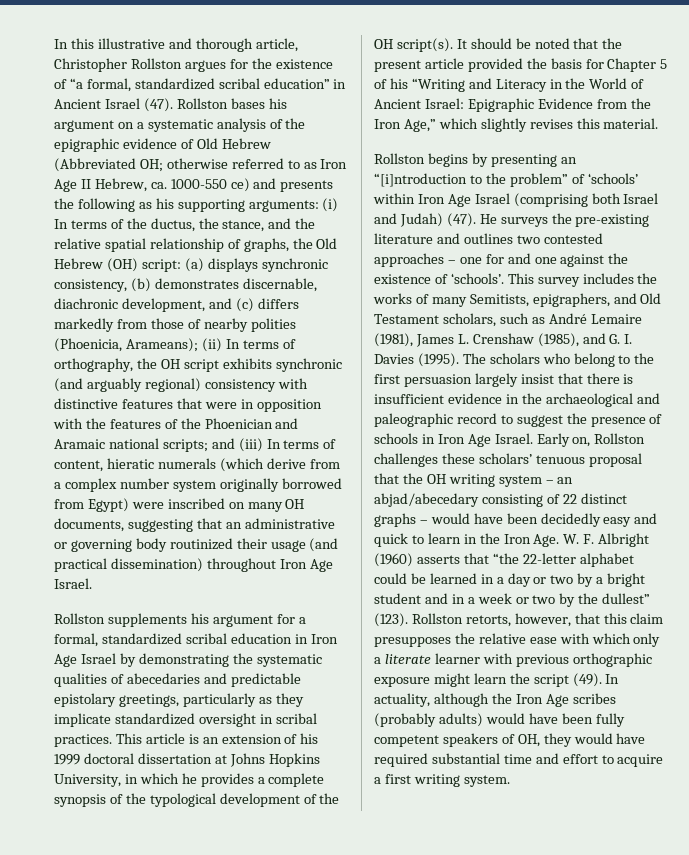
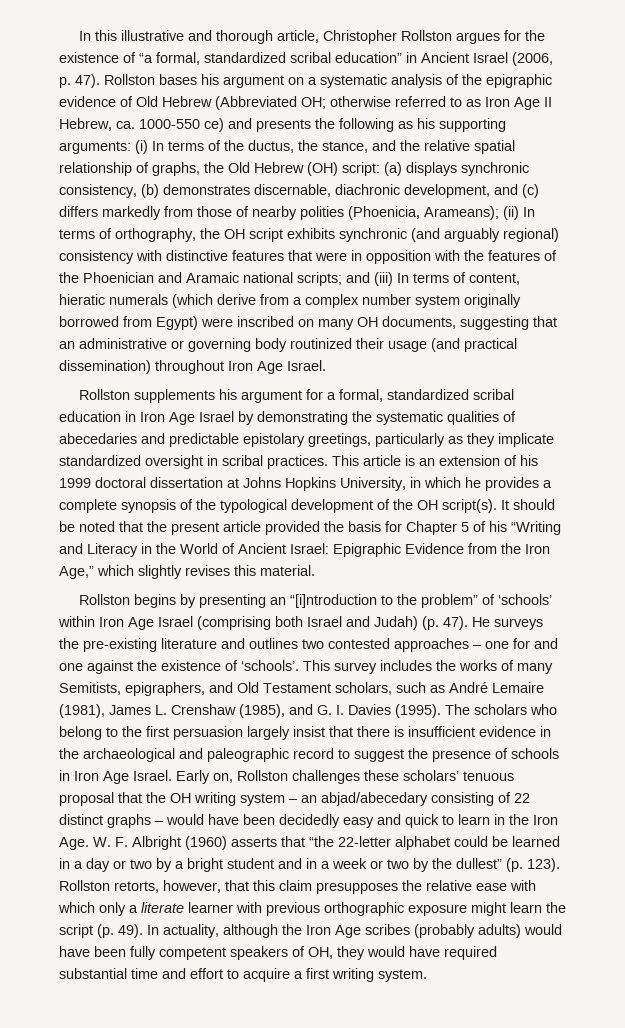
- In this illustrative and thorough article, Christopher Rollston argues for the existence of “a formal, standardized scribal education” in Ancient Israel (47).
+ In this illustrative and thorough article, Christopher Rollston argues for the existence of “a formal, standardized scribal education” in Ancient Israel (2006, p. 47).
- Rollston begins by presenting an “[i]ntroduction to the problem” of ‘schools’ within Iron Age Israel (comprising both Israel and Judah) (47).
+ Rollston begins by presenting an “[i]ntroduction to the problem” of ‘schools’ within Iron Age Israel (comprising both Israel and Judah) (p. 47).
- Early on, Rollston challenges these scholars’ tenuous proposal that the OH writing system – an abjad/abecedary consisting of 22 distinct graphs – would have been decidedly easy and quick to learn in the Iron Age. W. F. Albright (1960) asserts that “the 22-letter alphabet could be learned in a day or two by a bright student and in a week or two by the dullest” (123).
+ Early on, Rollston challenges these scholars’ tenuous proposal that the OH writing system – an abjad/abecedary consisting of 22 distinct graphs – would have been decidedly easy and quick to learn in the Iron Age. W. F. Albright (1960) asserts that “the 22-letter alphabet could be learned in a day or two by a bright student and in a week or two by the dullest” (p. 123).
- Rollston retorts, however, that this claim presupposes the relative ease with which only a literate learner with previous orthographic exposure might learn the script (49).
+ Rollston retorts, however, that this claim presupposes the relative ease with which only a literate learner with previous orthographic exposure might learn the script (p. 49).

